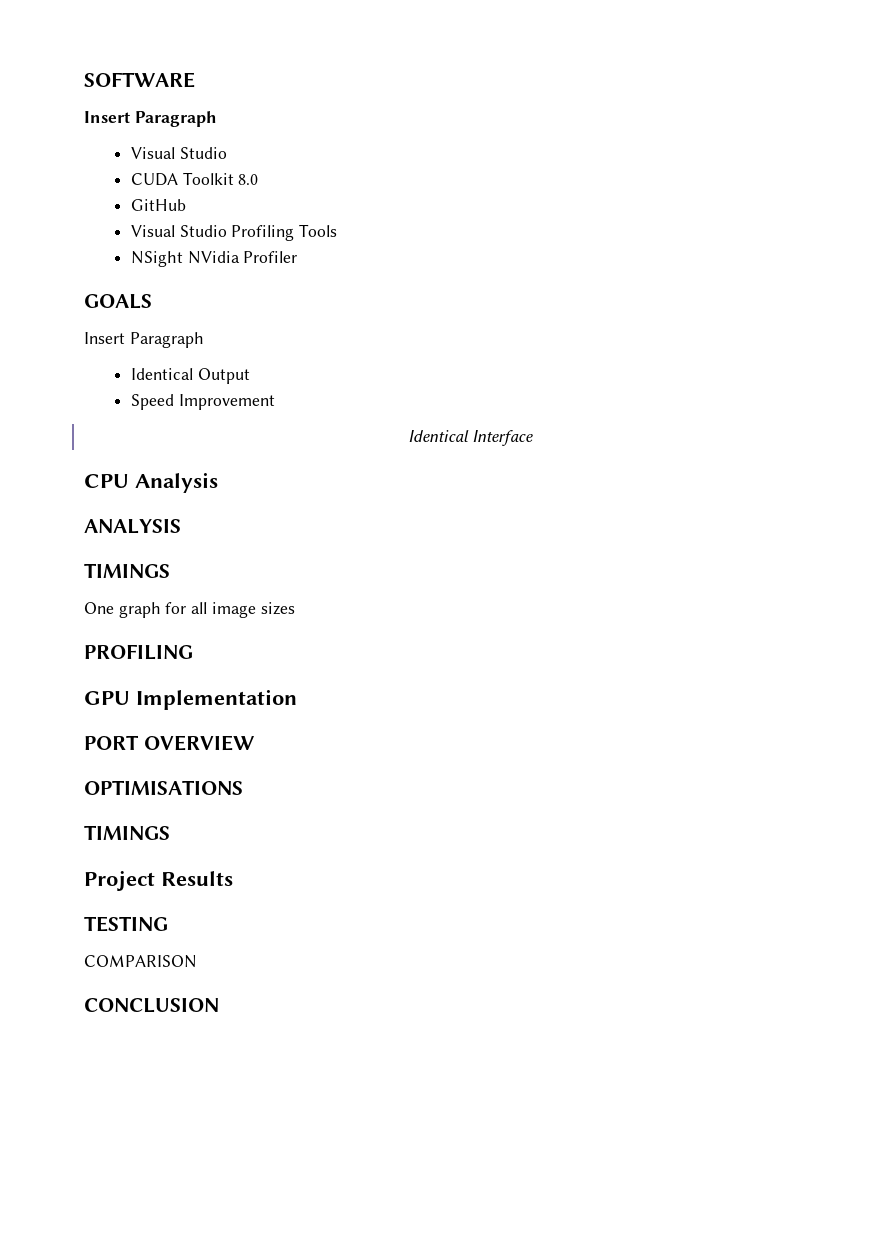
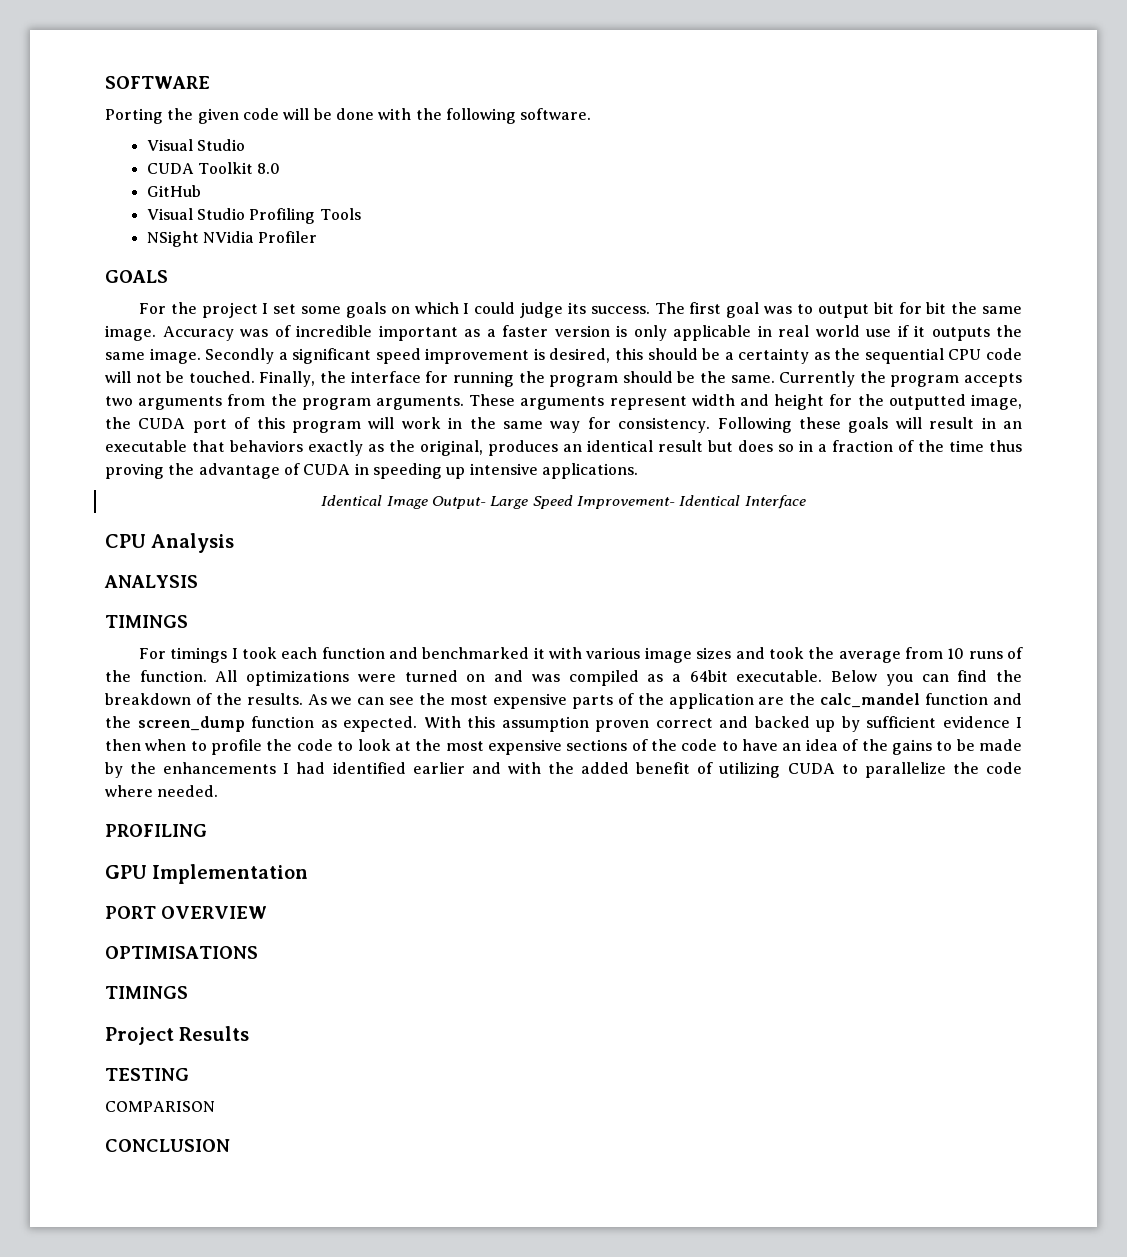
  SOFTWARE
- Insert Paragraph
+ Porting the given code will be done with the following software.
  GOALS
- Insert Paragraph
- Identical Output
- Speed Improvement
- Identical Interface
+ For the project I set some goals on which I could judge its success. The first goal was to output bit for bit the same image. Accuracy was of incredible important as a faster version is only applicable in real world use if it outputs the same image. Secondly a significant speed improvement is desired, this should be a certainty as the sequential CPU code will not be touched. Finally, the interface for running the program should be the same. Currently the program accepts two arguments from the program arguments. These arguments represent width and height for the outputted image, the CUDA port of this program will work in the same way for consistency. Following these goals will result in an executable that behaviors exactly as the original, produces an identical result but does so in a fraction of the time thus proving the advantage of CUDA in speeding up intensive applications.
+ Identical Image Output- Large Speed Improvement- Identical Interface
- One graph for all image sizes
+ For timings I took each function and benchmarked it with various image sizes and took the average from 10 runs of the function. All optimizations were turned on and was compiled as a 64bit executable. Below you can find the breakdown of the results. As we can see the most expensive parts of the application are the calc_mandel function and the screen_dump function as expected. With this assumption proven correct and backed up by sufficient evidence I then when to profile the code to look at the most expensive sections of the code to have an idea of the gains to be made by the enhancements I had identified earlier and with the added benefit of utilizing CUDA to parallelize the code where needed.

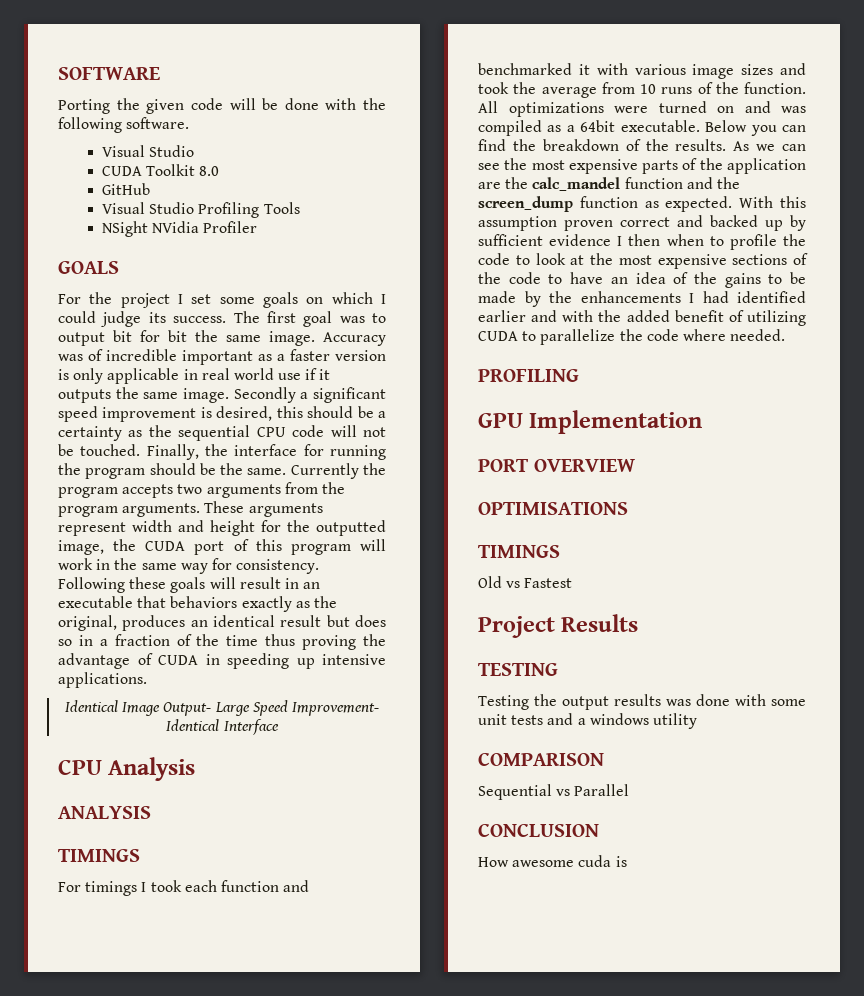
+ Old vs Fastest
+ Testing the output results was done with some unit tests and a windows utility
  COMPARISON
+ Sequential vs Parallel
  CONCLUSION
+ How awesome cuda is

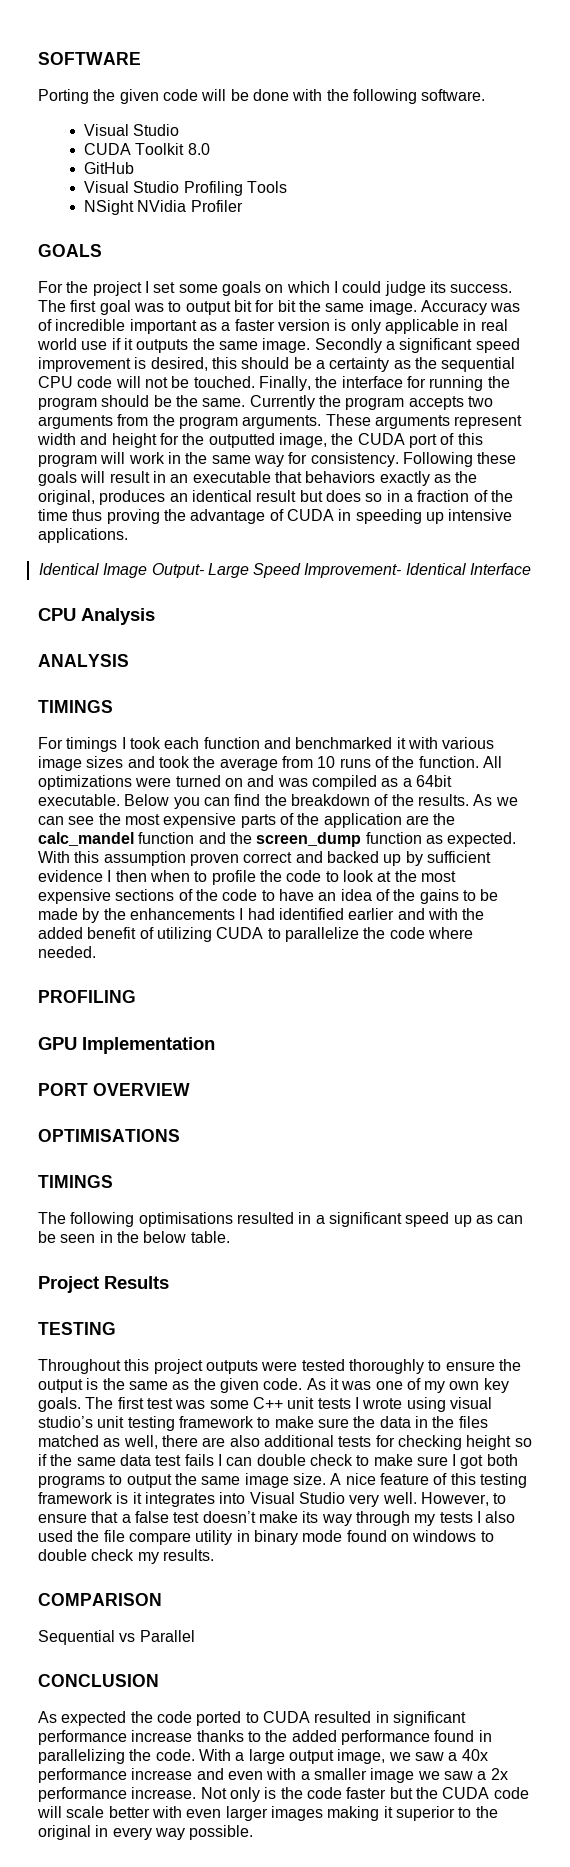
- Old vs Fastest
+ The following optimisations resulted in a significant speed up as can be seen in the below table.
  Project Results
  TESTING
- Testing the output results was done with some unit tests and a windows utility
+ Throughout this project outputs were tested thoroughly to ensure the output is the same as the given code. As it was one of my own key goals. The first test was some C++ unit tests I wrote using visual studio’s unit testing framework to make sure the data in the files matched as well, there are also additional tests for checking height so if the same data test fails I can double check to make sure I got both programs to output the same image size. A nice feature of this testing framework is it integrates into Visual Studio very well. However, to ensure that a false test doesn’t make its way through my tests I also used the file compare utility in binary mode found on windows to double check my results.
- How awesome cuda is
+ As expected the code ported to CUDA resulted in significant performance increase thanks to the added performance found in parallelizing the code. With a large output image, we saw a 40x performance increase and even with a smaller image we saw a 2x performance increase. Not only is the code faster but the CUDA code will scale better with even larger images making it superior to the original in every way possible.

